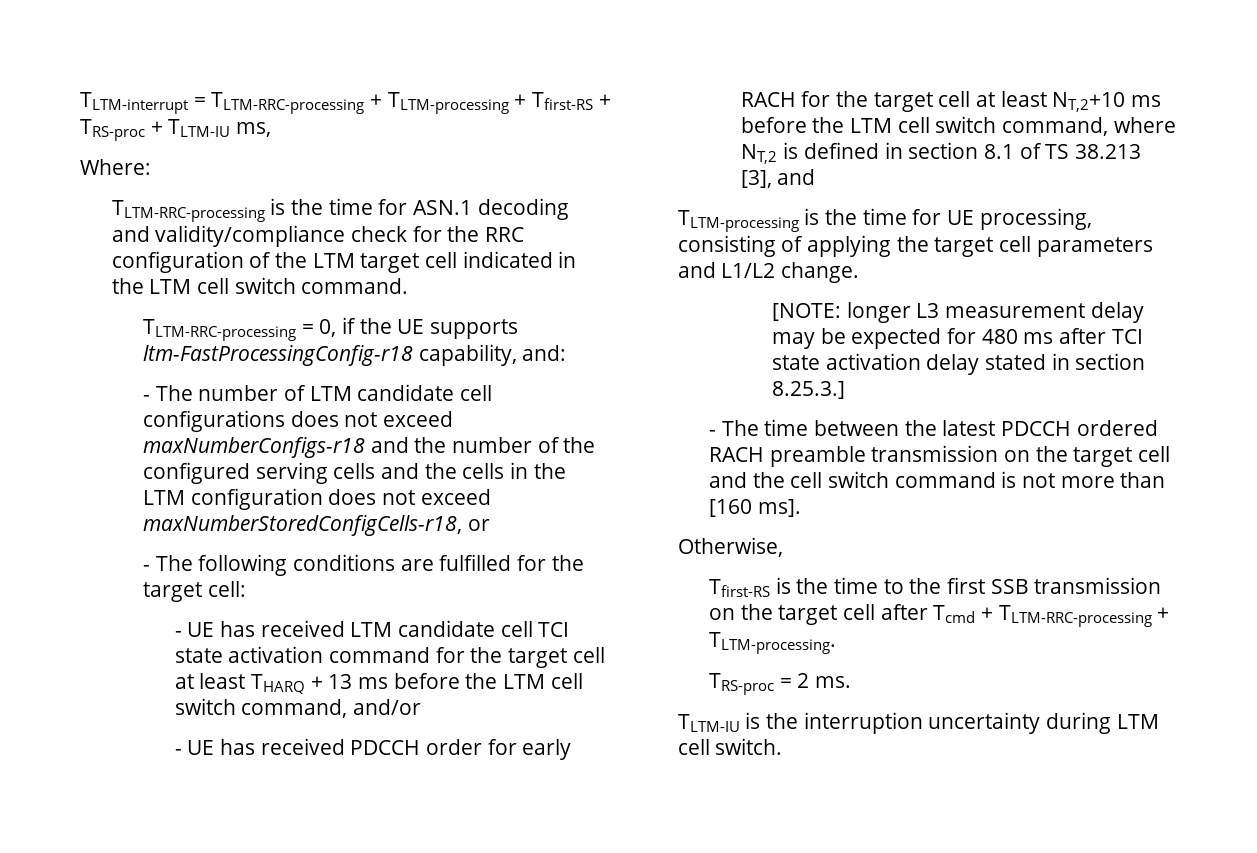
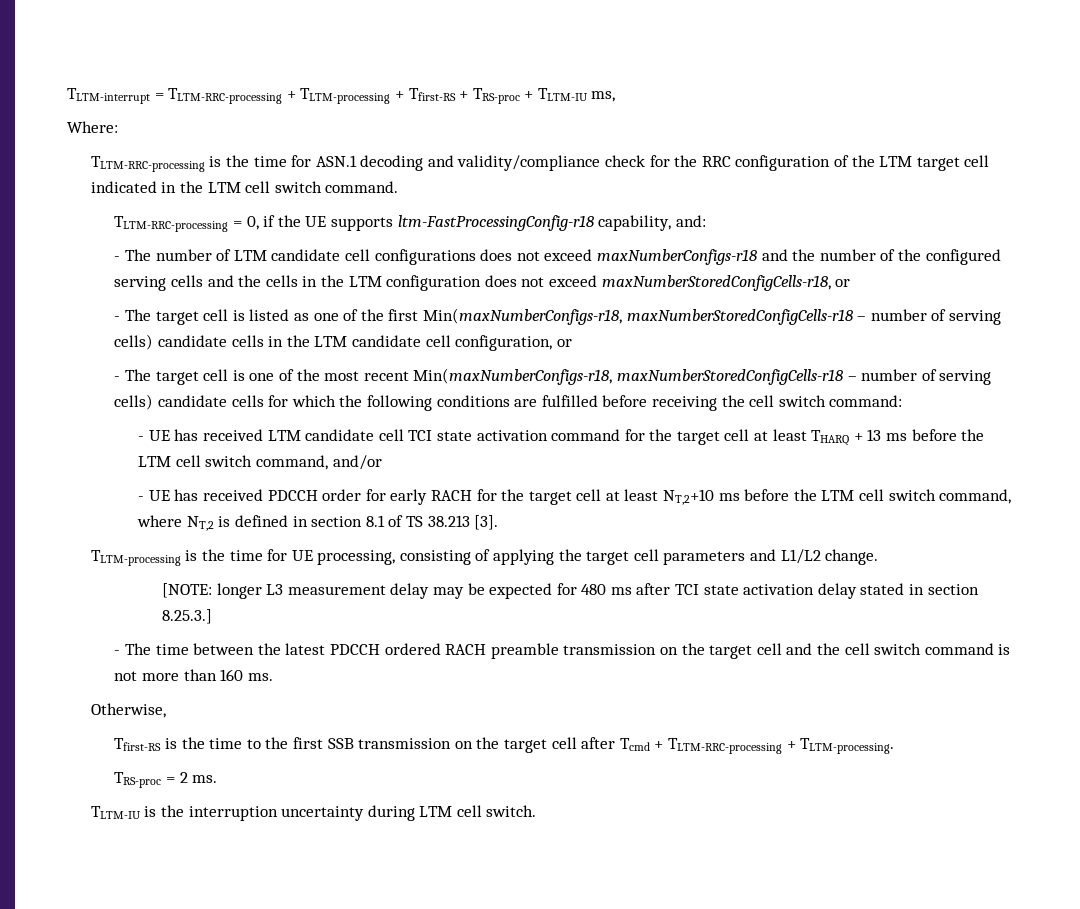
- - The following conditions are fulfilled for the target cell:
+ - The target cell is listed as one of the first Min(maxNumberConfigs-r18, maxNumberStoredConfigCells-r18 – number of serving cells) candidate cells in the LTM candidate cell configuration, or
+ - The target cell is one of the most recent Min(maxNumberConfigs-r18, maxNumberStoredConfigCells-r18 – number of serving cells) candidate cells for which the following conditions are fulfilled before receiving the cell switch command:
- - UE has received PDCCH order for early RACH for the target cell at least NT,2+10 ms before the LTM cell switch command, where NT,2 is defined in section 8.1 of TS 38.213 [3], and
+ - UE has received PDCCH order for early RACH for the target cell at least NT,2+10 ms before the LTM cell switch command, where NT,2 is defined in section 8.1 of TS 38.213 [3].
- - The time between the latest PDCCH ordered RACH preamble transmission on the target cell and the cell switch command is not more than [160 ms].
+ - The time between the latest PDCCH ordered RACH preamble transmission on the target cell and the cell switch command is not more than 160 ms.

